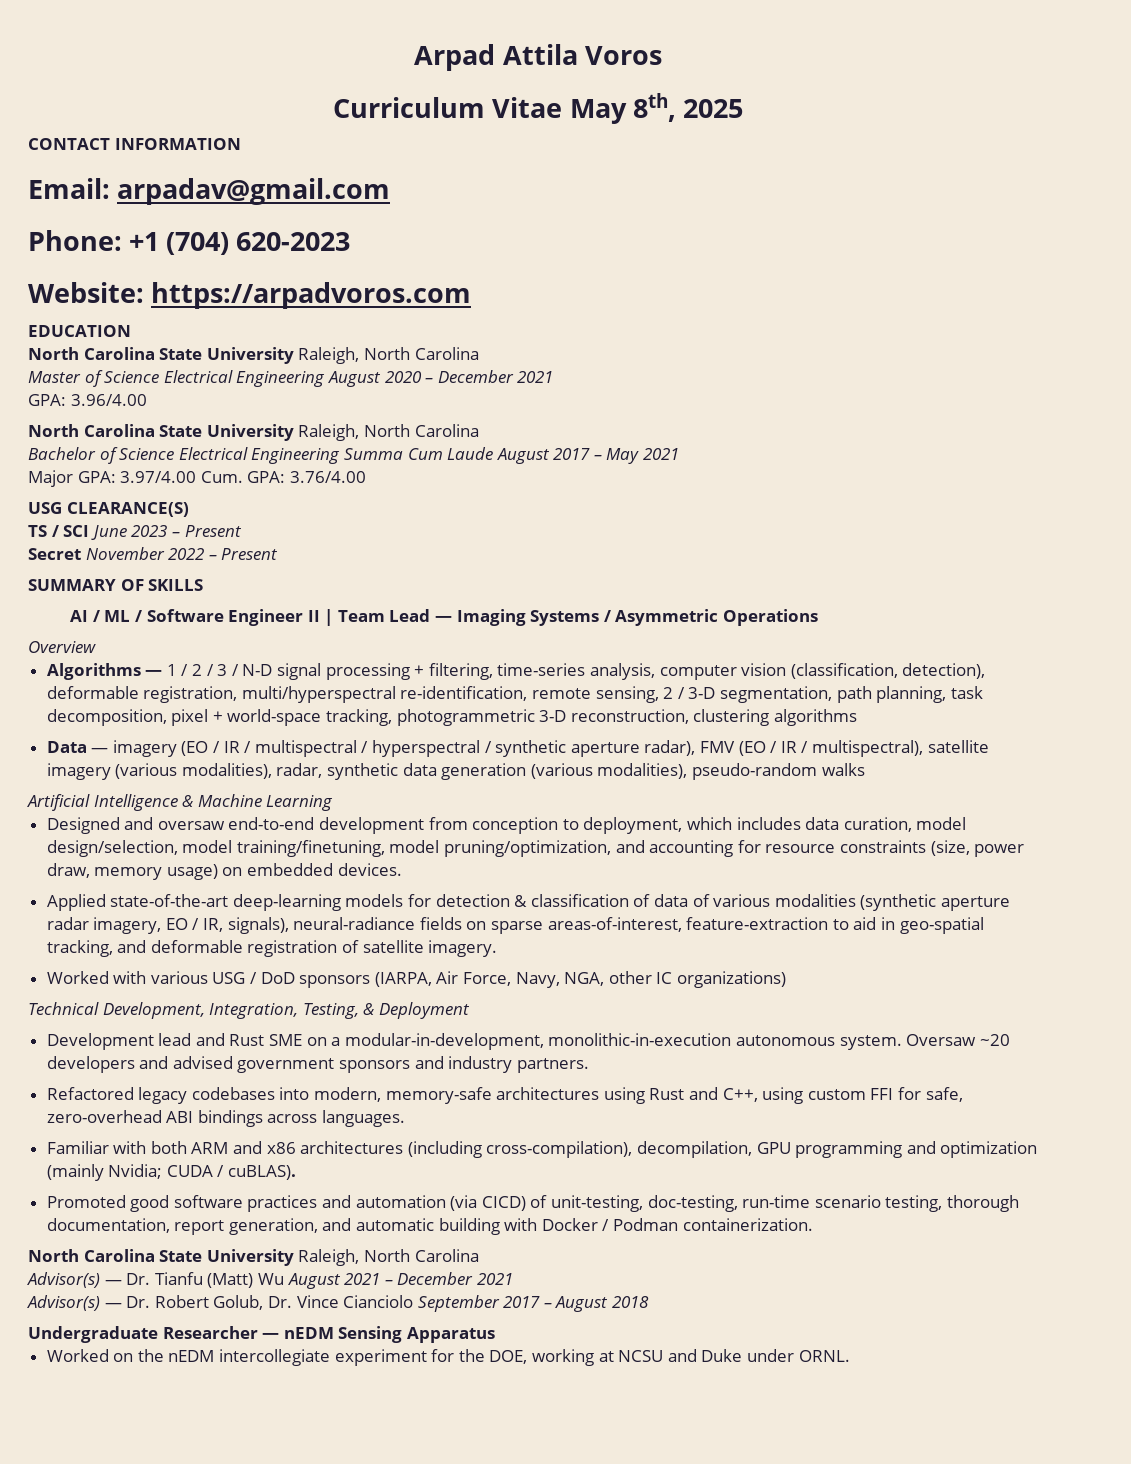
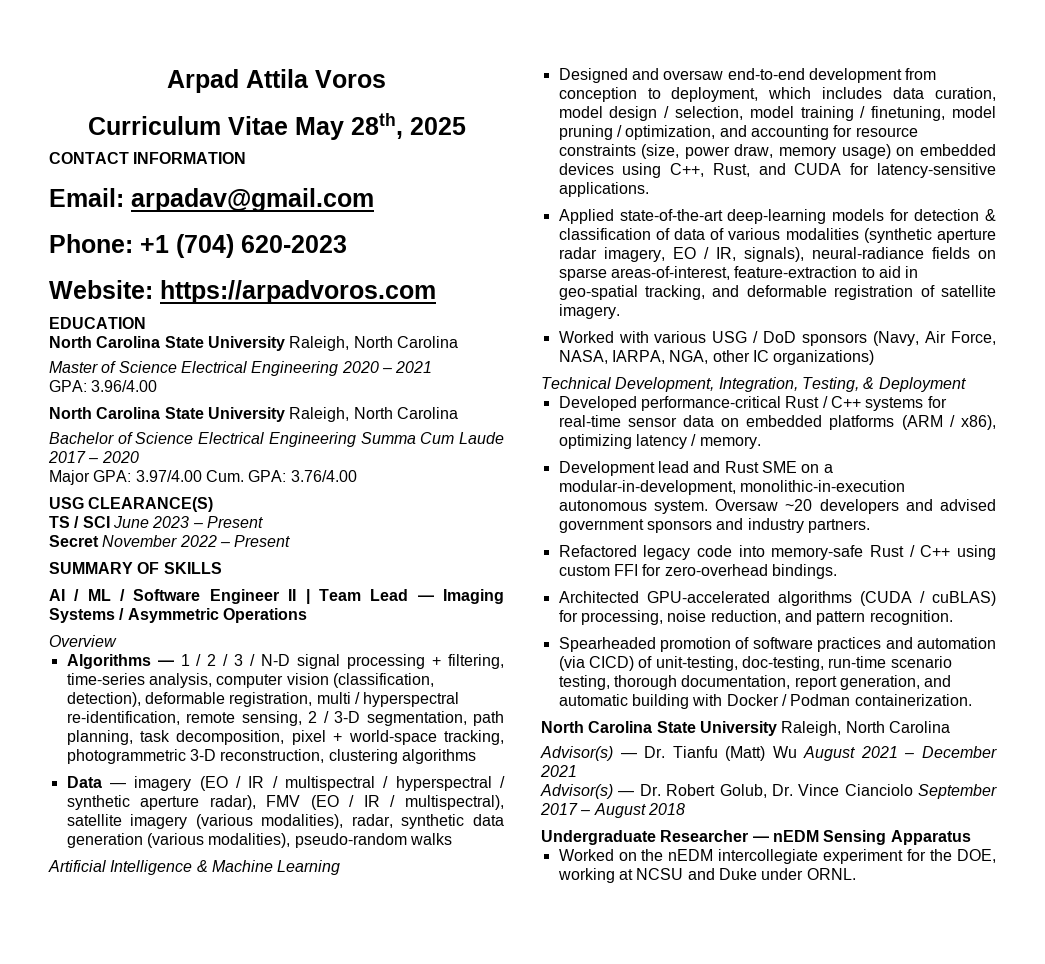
- Curriculum Vitae May 8th, 2025
+ Curriculum Vitae May 28th, 2025
- Master of Science Electrical Engineering August 2020 – December 2021
+ Master of Science Electrical Engineering 2020 – 2021
- Bachelor of Science Electrical Engineering Summa Cum Laude August 2017 – May 2021
+ Bachelor of Science Electrical Engineering Summa Cum Laude 2017 – 2020
- Algorithms — 1 / 2 / 3 / N-D signal processing + filtering, time-series analysis, computer vision (classification, detection), deformable registration, multi/hyperspectral re-identification, remote sensing, 2 / 3-D segmentation, path planning, task decomposition, pixel + world-space tracking, photogrammetric 3-D reconstruction, clustering algorithms
+ Algorithms — 1 / 2 / 3 / N-D signal processing + filtering, time-series analysis, computer vision (classification, detection), deformable registration, multi / hyperspectral re-identification, remote sensing, 2 / 3-D segmentation, path planning, task decomposition, pixel + world-space tracking, photogrammetric 3-D reconstruction, clustering algorithms
- Designed and oversaw end-to-end development from conception to deployment, which includes data curation, model design/selection, model training/finetuning, model pruning/optimization, and accounting for resource constraints (size, power draw, memory usage) on embedded devices.
+ Designed and oversaw end-to-end development from conception to deployment, which includes data curation, model design / selection, model training / finetuning, model pruning / optimization, and accounting for resource constraints (size, power draw, memory usage) on embedded devices using C++, Rust, and CUDA for latency-sensitive applications.
- Worked with various USG / DoD sponsors (IARPA, Air Force, Navy, NGA, other IC organizations)
+ Worked with various USG / DoD sponsors (Navy, Air Force, NASA, IARPA, NGA, other IC organizations)
+ Developed performance-critical Rust / C++ systems for real-time sensor data on embedded platforms (ARM / x86), optimizing latency / memory.
- Refactored legacy codebases into modern, memory-safe architectures using Rust and C++, using custom FFI for safe, zero-overhead ABI bindings across languages.
- Familiar with both ARM and x86 architectures (including cross-compilation), decompilation, GPU programming and optimization (mainly Nvidia; CUDA / cuBLAS).
- Promoted good software practices and automation (via CICD) of unit-testing, doc-testing, run-time scenario testing, thorough documentation, report generation, and automatic building with Docker / Podman containerization.
+ Refactored legacy code into memory-safe Rust / C++ using custom FFI for zero-overhead bindings.
+ Architected GPU-accelerated algorithms (CUDA / cuBLAS) for processing, noise reduction, and pattern recognition.
+ Spearheaded promotion of software practices and automation (via CICD) of unit-testing, doc-testing, run-time scenario testing, thorough documentation, report generation, and automatic building with Docker / Podman containerization.

